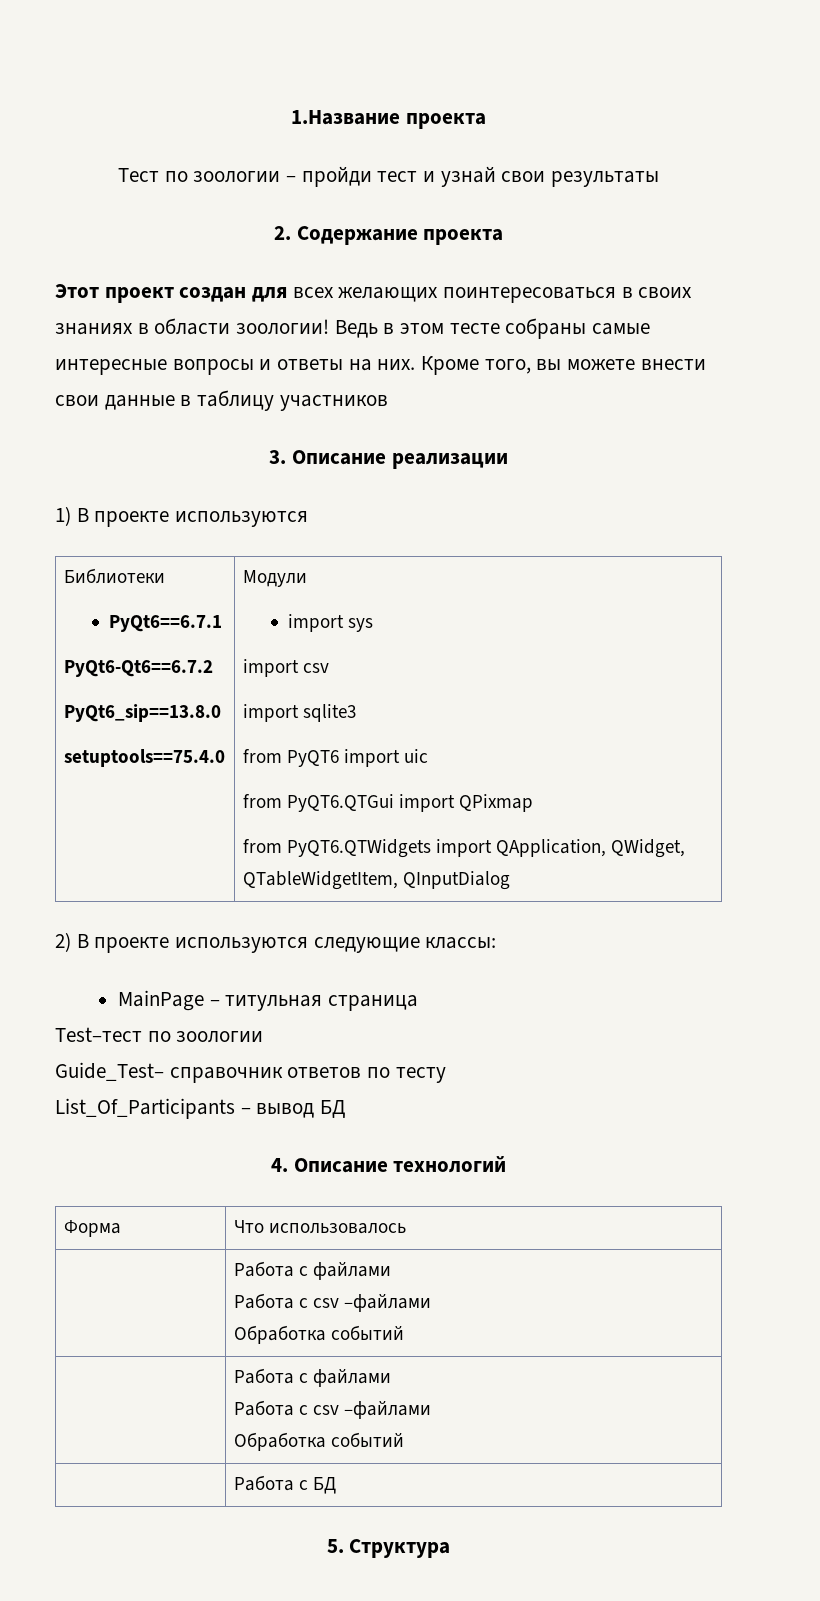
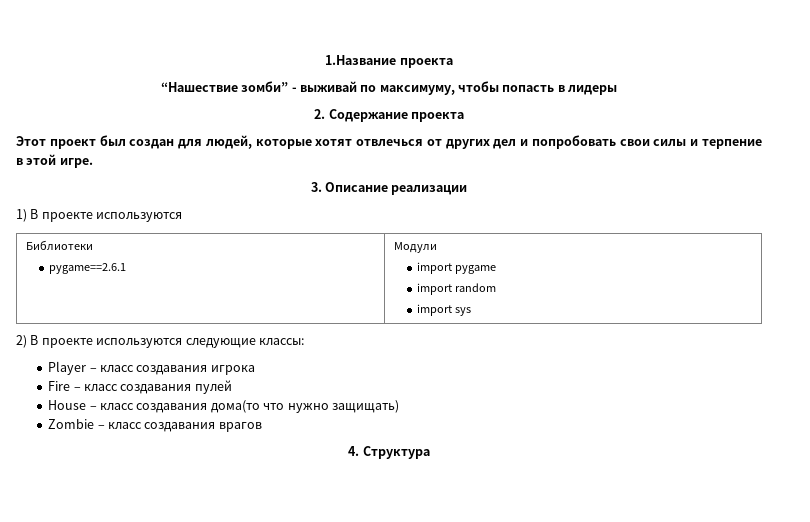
- Тест по зоологии – пройди тест и узнай свои результаты
+ “Нашествие зомби” - выживай по максимуму, чтобы попасть в лидеры
- Этот проект создан для всех желающих поинтересоваться в своих знаниях в области зоологии! Ведь в этом тесте собраны самые интересные вопросы и ответы на них. Кроме того, вы можете внести свои данные в таблицу участников
+ Этот проект был создан для людей, которые хотят отвлечься от других дел и попробовать свои силы и терпение в этой игре.
  Библиотеки
- PyQt6==6.7.1
- PyQt6-Qt6==6.7.2
- PyQt6_sip==13.8.0
- setuptools==75.4.0 | Модули
+ pygame==2.6.1 | Модули
+ import pygame
+ import random
  import sys
- import csv
- import sqlite3
- from PyQT6 import uic
- from PyQT6.QTGui import QPixmap
- from PyQT6.QTWidgets import QApplication, QWidget, QTableWidgetItem, QInputDialog
- MainPage – титульная страница
- Test–тест по зоологии
- Guide_Test– справочник ответов по тесту
- List_Of_Participants – вывод БД
- 4. Описание технологий
- Форма | Что использовалось
- | Работа с файлами
- Работа с csv –файлами
- Обработка событий
- | Работа с файлами
- Работа с csv –файлами
- Обработка событий
- | Работа с БД
- 5. Структура
+ Player – класс создавания игрока
+ Fire – класс создавания пулей
+ House – класс создавания дома(то что нужно защищать)
+ Zombie – класс создавания врагов
+ 4. Структура

